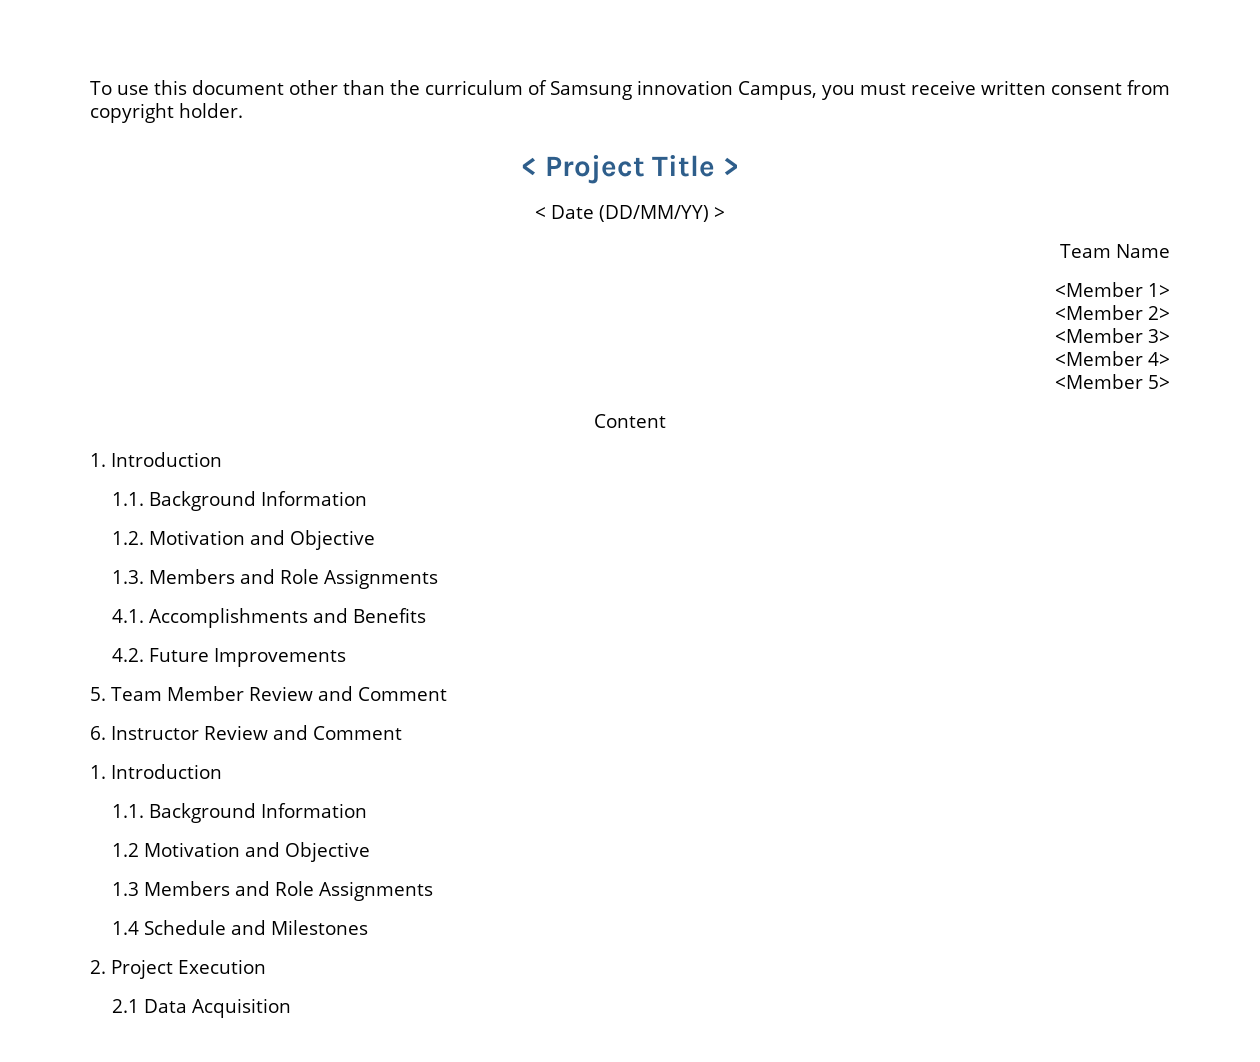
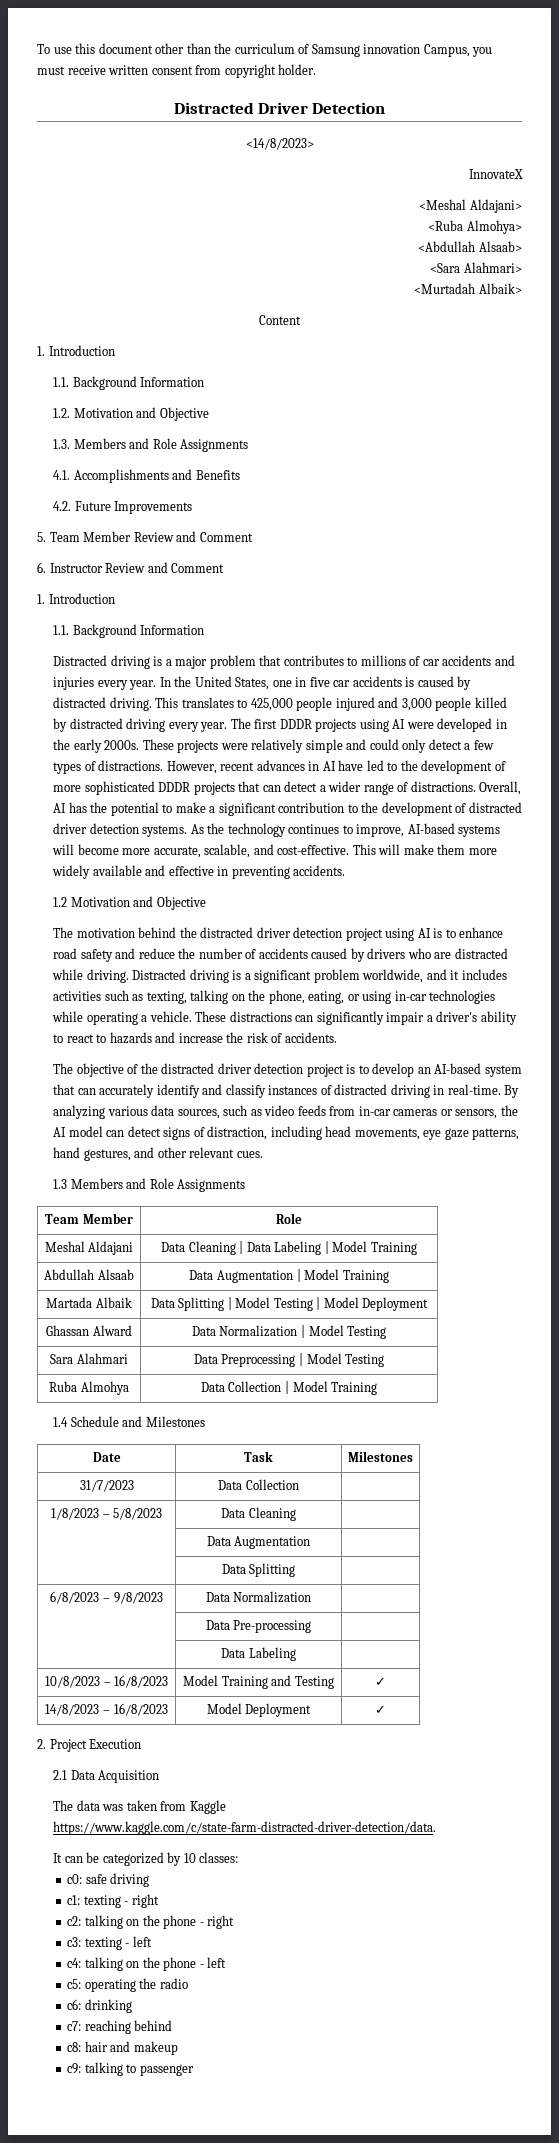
- < Project Title >
- < Date (DD/MM/YY) >
- Team Name
- <Member 1>
- <Member 2>
- <Member 3>
- <Member 4>
- <Member 5>
+ Distracted Driver Detection
+ <14/8/2023>
+ InnovateX
+ <Meshal Aldajani>
+ <Ruba Almohya>
+ <Abdullah Alsaab>
+ <Sara Alahmari>
+ <Murtadah Albaik>
+ Distracted driving is a major problem that contributes to millions of car accidents and injuries every year. In the United States, one in five car accidents is caused by distracted driving. This translates to 425,000 people injured and 3,000 people killed by distracted driving every year. The first DDDR projects using AI were developed in the early 2000s. These projects were relatively simple and could only detect a few types of distractions. However, recent advances in AI have led to the development of more sophisticated DDDR projects that can detect a wider range of distractions. Overall, AI has the potential to make a significant contribution to the development of distracted driver detection systems. As the technology continues to improve, AI-based systems will become more accurate, scalable, and cost-effective. This will make them more widely available and effective in preventing accidents.
  1.2 Motivation and Objective
+ The motivation behind the distracted driver detection project using AI is to enhance road safety and reduce the number of accidents caused by drivers who are distracted while driving. Distracted driving is a significant problem worldwide, and it includes activities such as texting, talking on the phone, eating, or using in-car technologies while operating a vehicle. These distractions can significantly impair a driver's ability to react to hazards and increase the risk of accidents.
+ The objective of the distracted driver detection project is to develop an AI-based system that can accurately identify and classify instances of distracted driving in real-time. By analyzing various data sources, such as video feeds from in-car cameras or sensors, the AI model can detect signs of distraction, including head movements, eye gaze patterns, hand gestures, and other relevant cues.
+ Team Member | Role
+ Meshal Aldajani | Data Cleaning | Data Labeling | Model Training
+ Abdullah Alsaab | Data Augmentation | Model Training
+ Martada Albaik | Data Splitting | Model Testing | Model Deployment
+ Ghassan Alward | Data Normalization | Model Testing
+ Sara Alahmari | Data Preprocessing | Model Testing
+ Ruba Almohya | Data Collection | Model Training
  1.4 Schedule and Milestones
+ Date | Task | Milestones
+ 31/7/2023 | Data Collection |
+ 1/8/2023 – 5/8/2023 | Data Cleaning |
+ | Data Augmentation |
+ | Data Splitting |
+ 6/8/2023 – 9/8/2023 | Data Normalization |
+ | Data Pre-processing |
+ | Data Labeling |
+ 10/8/2023 – 16/8/2023 | Model Training and Testing | ✓
+ 14/8/2023 – 16/8/2023 | Model Deployment | ✓
+ The data was taken from Kaggle https://www.kaggle.com/c/state-farm-distracted-driver-detection/data.
+ It can be categorized by 10 classes:
+ c0: safe driving
+ c1: texting - right
+ c2: talking on the phone - right
+ c3: texting - left
+ c4: talking on the phone - left
+ c5: operating the radio
+ c6: drinking
+ c7: reaching behind
+ c8: hair and makeup
+ c9: talking to passenger

